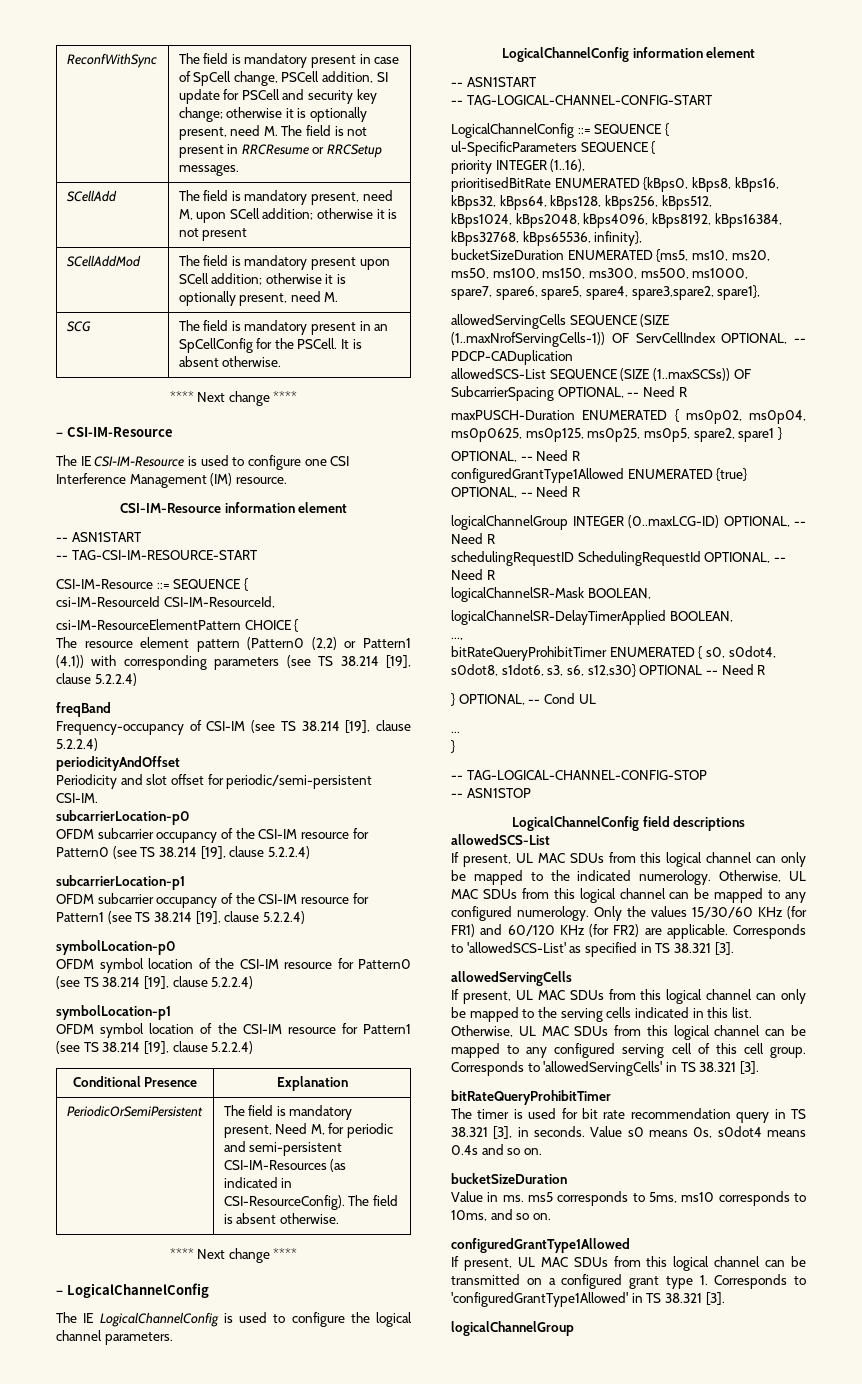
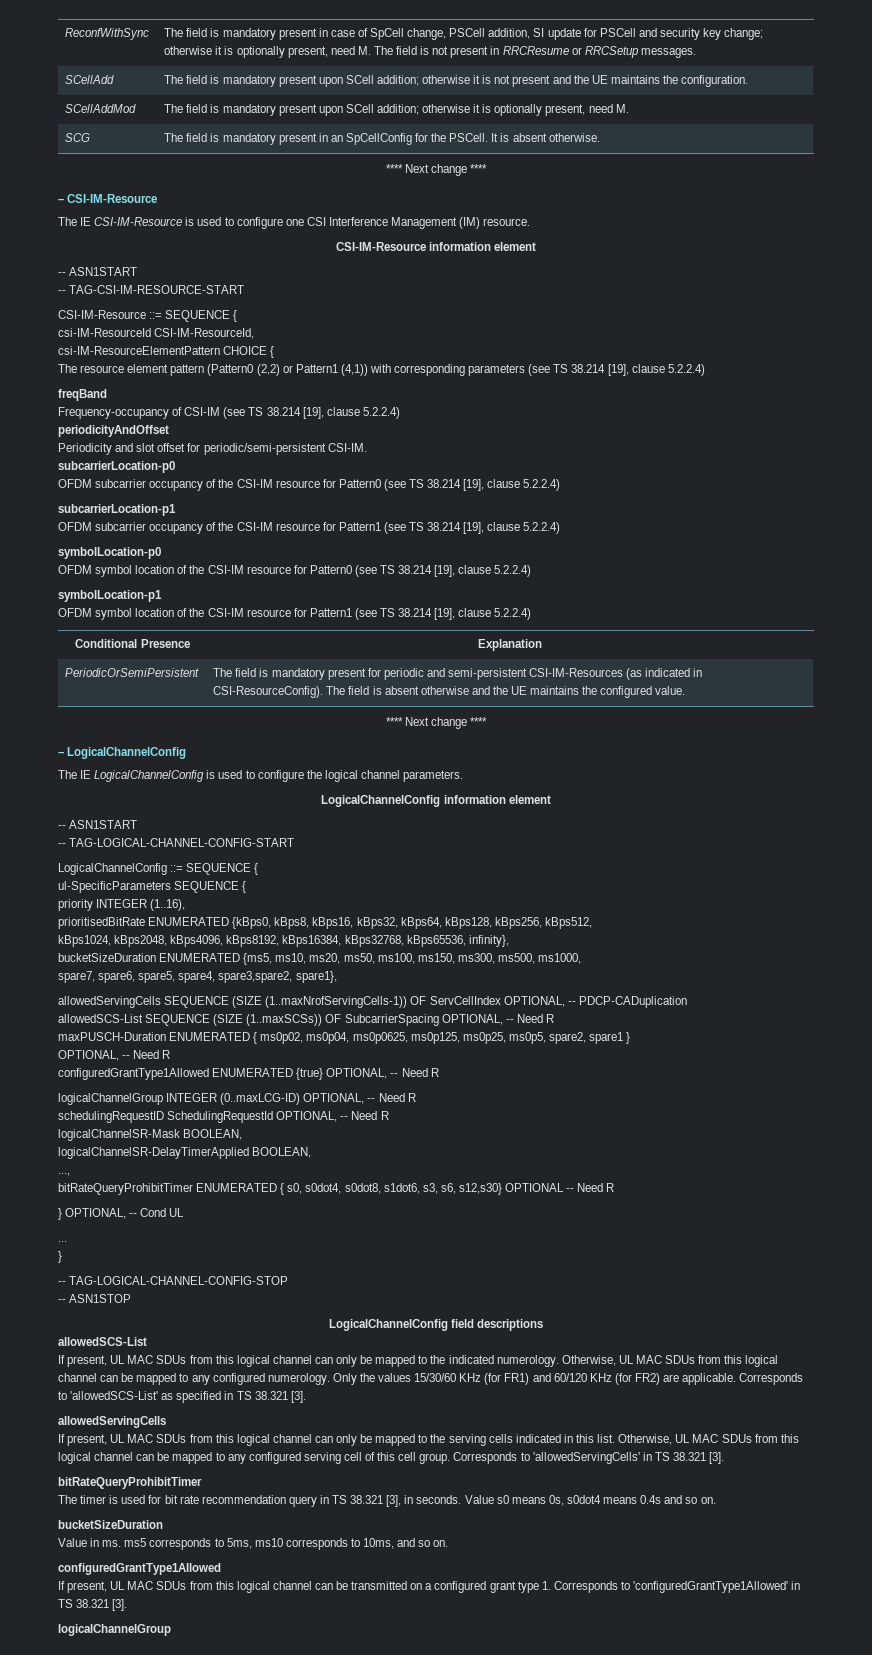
- SCellAdd | The field is mandatory present, need M, upon SCell addition; otherwise it is not present
+ SCellAdd | The field is mandatory present upon SCell addition; otherwise it is not present and the UE maintains the configuration.
- PeriodicOrSemiPersistent | The field is mandatory present, Need M, for periodic and semi-persistent CSI-IM-Resources (as indicated in CSI-ResourceConfig). The field is absent otherwise.
+ PeriodicOrSemiPersistent | The field is mandatory present for periodic and semi-persistent CSI-IM-Resources (as indicated in CSI-ResourceConfig). The field is absent otherwise and the UE maintains the configured value.

